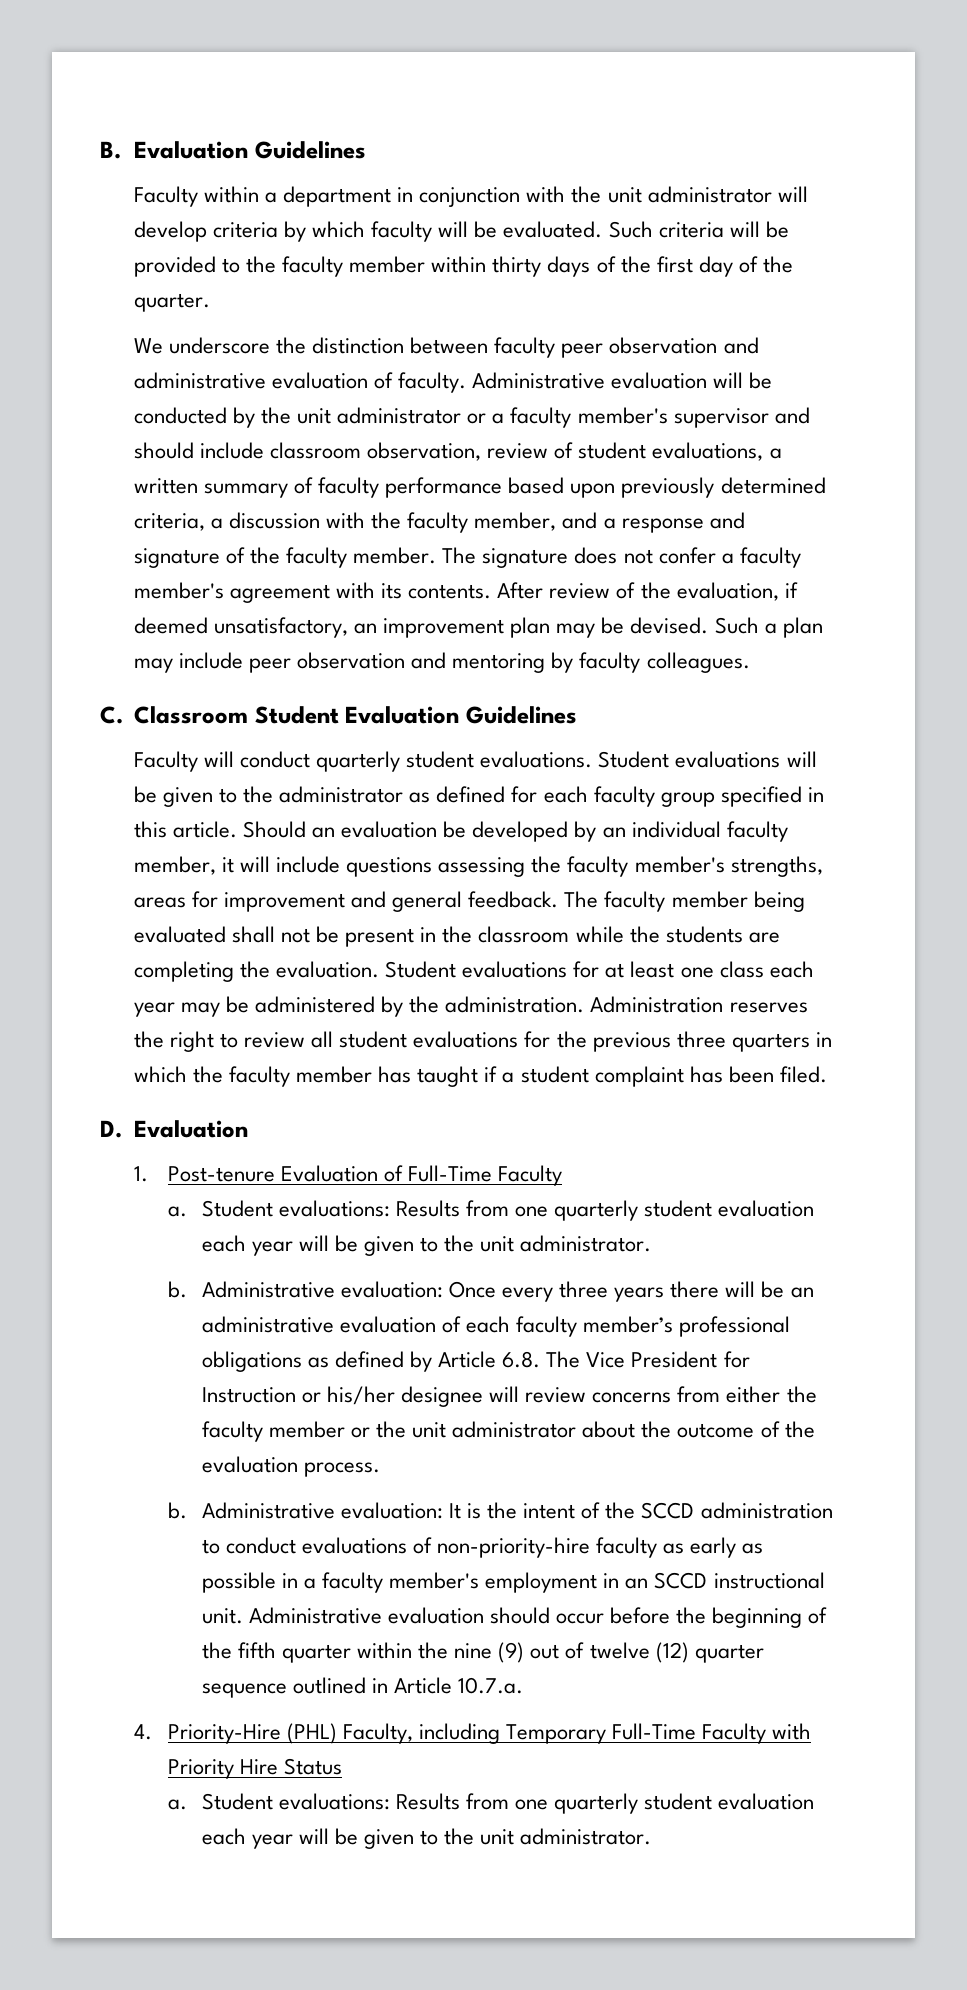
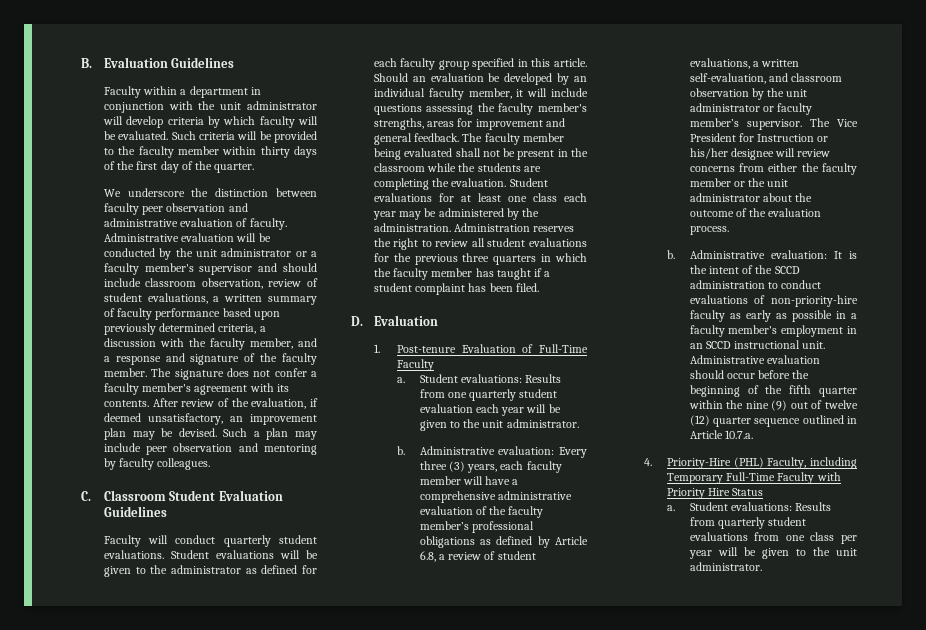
- Administrative evaluation: Once every three years there will be an administrative evaluation of each faculty member’s professional obligations as defined by Article 6.8. The Vice President for Instruction or his/her designee will review concerns from either the faculty member or the unit administrator about the outcome of the evaluation process.
+ Administrative evaluation: Every three (3) years, each faculty member will have a comprehensive administrative evaluation of the faculty member’s professional obligations as defined by Article 6.8, a review of student evaluations, a written self-evaluation, and classroom observation by the unit administrator or faculty member’s supervisor. The Vice President for Instruction or his/her designee will review concerns from either the faculty member or the unit administrator about the outcome of the evaluation process.
  4. Priority-Hire (PHL) Faculty, including Temporary Full-Time Faculty with Priority Hire Status
- a. Student evaluations: Results from one quarterly student evaluation each year will be given to the unit administrator.
+ a. Student evaluations: Results from quarterly student evaluations from one class per year will be given to the unit administrator.

